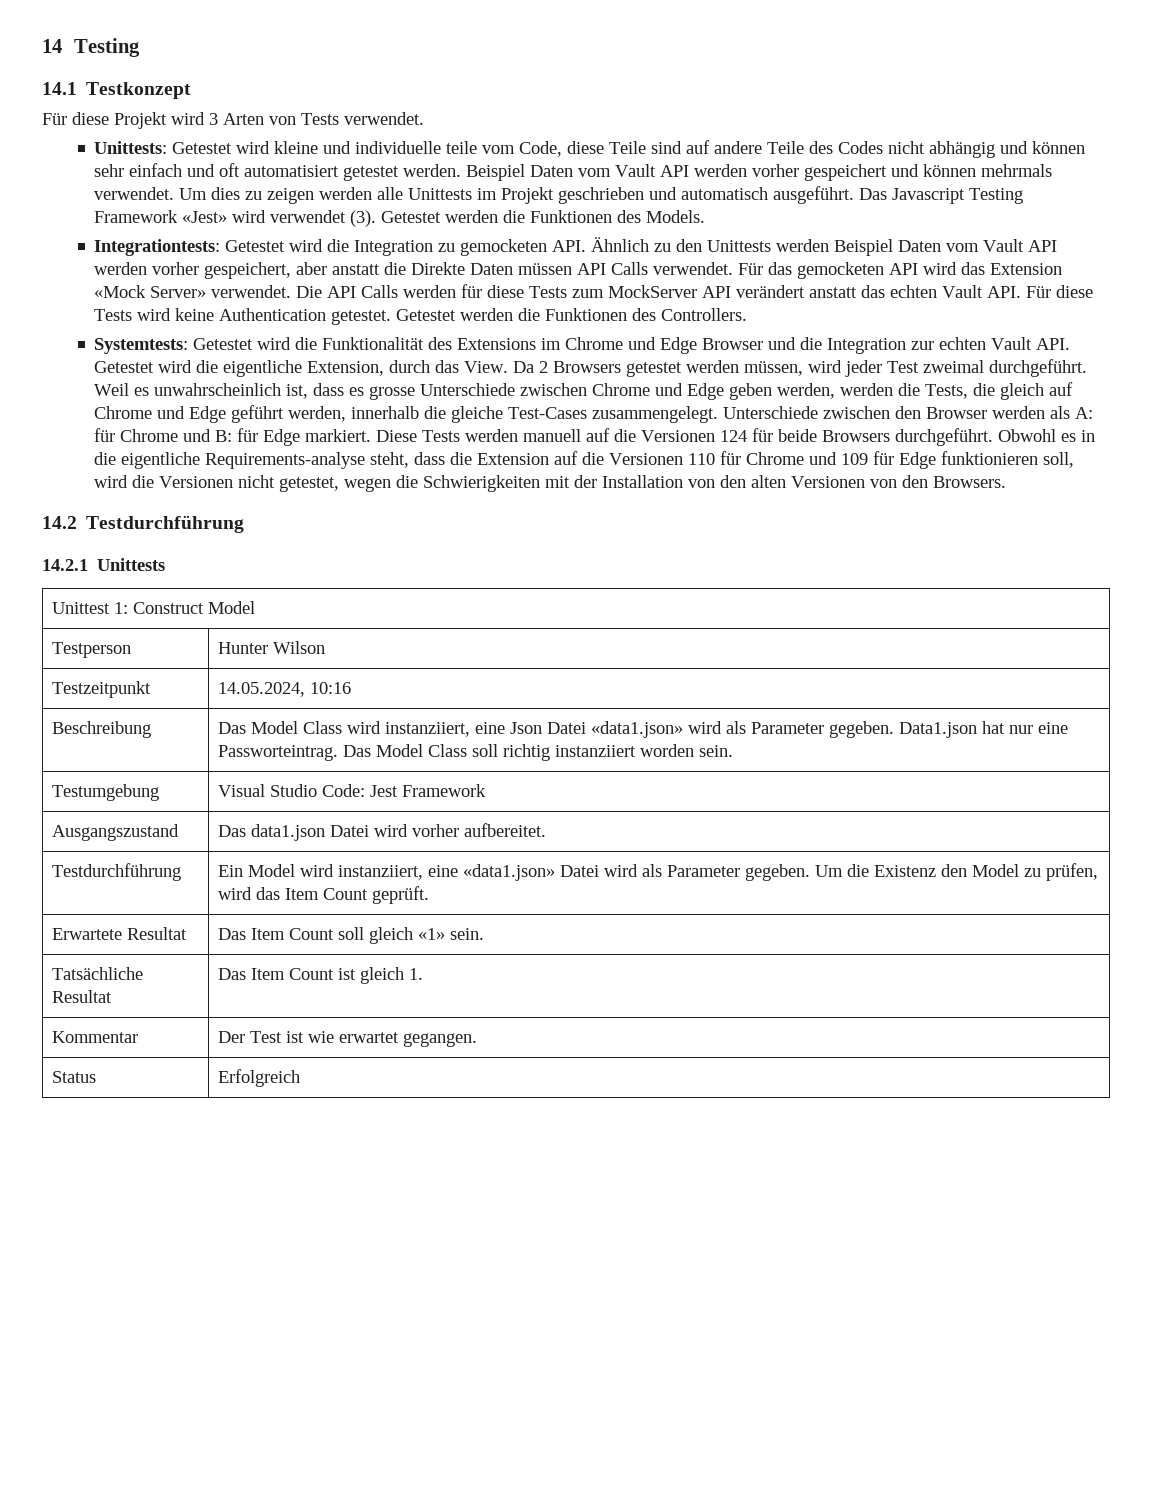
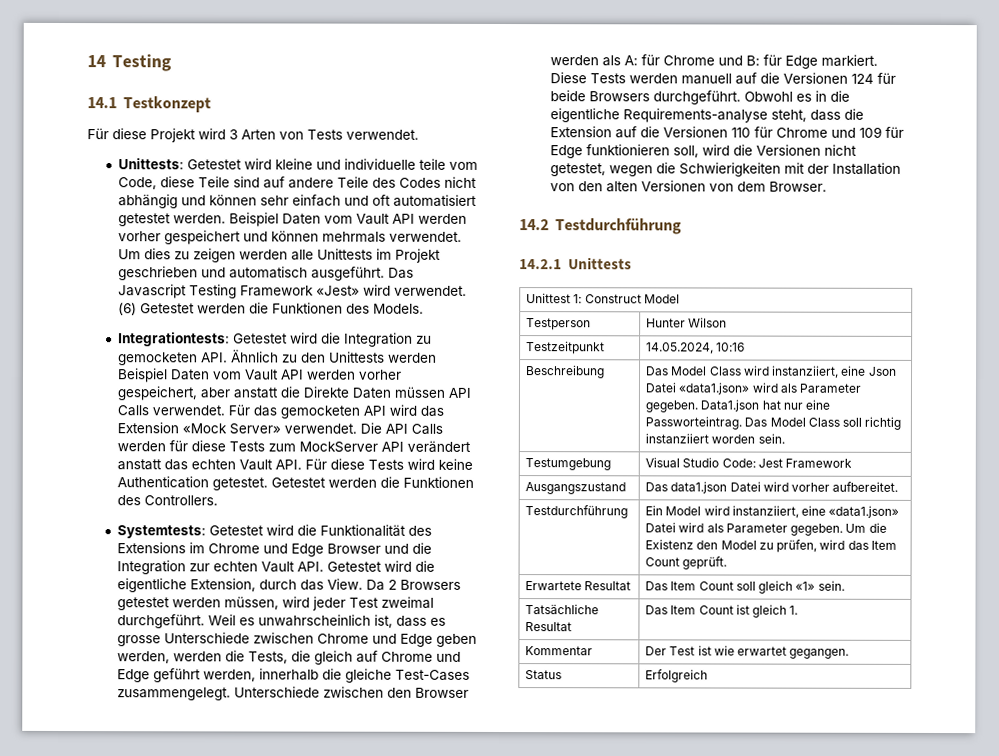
- Das Javascript Testing Framework «Jest» wird verwendet (3). Getestet werden die Funktionen des Models.
+ Das Javascript Testing Framework «Jest» wird verwendet. (6) Getestet werden die Funktionen des Models.
- Obwohl es in die eigentliche Requirements-analyse steht, dass die Extension auf die Versionen 110 für Chrome und 109 für Edge funktionieren soll, wird die Versionen nicht getestet, wegen die Schwierigkeiten mit der Installation von den alten Versionen von den Browsers.
+ Obwohl es in die eigentliche Requirements-analyse steht, dass die Extension auf die Versionen 110 für Chrome und 109 für Edge funktionieren soll, wird die Versionen nicht getestet, wegen die Schwierigkeiten mit der Installation von den alten Versionen von dem Browser.

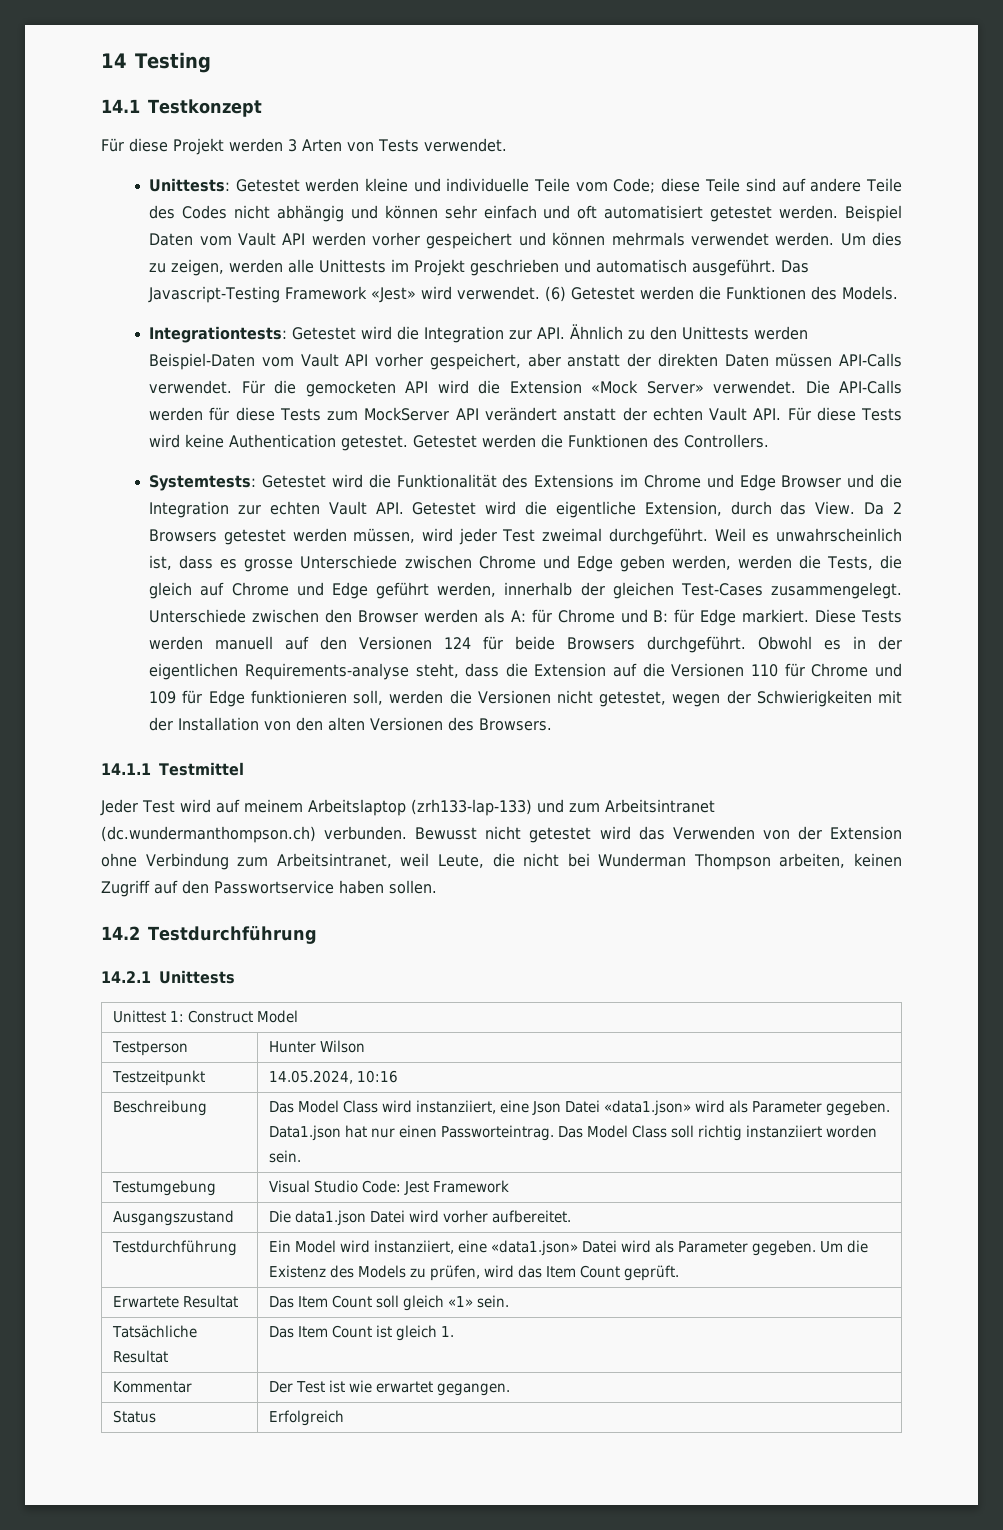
- Für diese Projekt wird 3 Arten von Tests verwendet.
+ Für diese Projekt werden 3 Arten von Tests verwendet.
- Unittests: Getestet wird kleine und individuelle teile vom Code, diese Teile sind auf andere Teile des Codes nicht abhängig und können sehr einfach und oft automatisiert getestet werden.
+ Unittests: Getestet werden kleine und individuelle Teile vom Code; diese Teile sind auf andere Teile des Codes nicht abhängig und können sehr einfach und oft automatisiert getestet werden.
- Beispiel Daten vom Vault API werden vorher gespeichert und können mehrmals verwendet.
+ Beispiel Daten vom Vault API werden vorher gespeichert und können mehrmals verwendet werden.
- Um dies zu zeigen werden alle Unittests im Projekt geschrieben und automatisch ausgeführt.
+ Um dies zu zeigen, werden alle Unittests im Projekt geschrieben und automatisch ausgeführt.
- Das Javascript Testing Framework «Jest» wird verwendet.
+ Das Javascript-Testing Framework «Jest» wird verwendet.
- Integrationtests: Getestet wird die Integration zu gemocketen API. Ähnlich zu den Unittests werden Beispiel Daten vom Vault API werden vorher gespeichert, aber anstatt die Direkte Daten müssen API Calls verwendet.
+ Integrationtests: Getestet wird die Integration zur API. Ähnlich zu den Unittests werden Beispiel-Daten vom Vault API vorher gespeichert, aber anstatt der direkten Daten müssen API-Calls verwendet.
- Für das gemocketen API wird das Extension «Mock Server» verwendet.
+ Für die gemocketen API wird die Extension «Mock Server» verwendet.
- Die API Calls werden für diese Tests zum MockServer API verändert anstatt das echten Vault API. Für diese Tests wird keine Authentication getestet.
+ Die API-Calls werden für diese Tests zum MockServer API verändert anstatt der echten Vault API. Für diese Tests wird keine Authentication getestet.
- Weil es unwahrscheinlich ist, dass es grosse Unterschiede zwischen Chrome und Edge geben werden, werden die Tests, die gleich auf Chrome und Edge geführt werden, innerhalb die gleiche Test-Cases zusammengelegt.
+ Weil es unwahrscheinlich ist, dass es grosse Unterschiede zwischen Chrome und Edge geben werden, werden die Tests, die gleich auf Chrome und Edge geführt werden, innerhalb der gleichen Test-Cases zusammengelegt.
- Diese Tests werden manuell auf die Versionen 124 für beide Browsers durchgeführt.
+ Diese Tests werden manuell auf den Versionen 124 für beide Browsers durchgeführt.
- Obwohl es in die eigentliche Requirements-analyse steht, dass die Extension auf die Versionen 110 für Chrome und 109 für Edge funktionieren soll, wird die Versionen nicht getestet, wegen die Schwierigkeiten mit der Installation von den alten Versionen von dem Browser.
+ Obwohl es in der eigentlichen Requirements-analyse steht, dass die Extension auf die Versionen 110 für Chrome und 109 für Edge funktionieren soll, werden die Versionen nicht getestet, wegen der Schwierigkeiten mit der Installation von den alten Versionen des Browsers.
+ 14.1.1 Testmittel
+ Jeder Test wird auf meinem Arbeitslaptop (zrh133-lap-133) und zum Arbeitsintranet (dc.wundermanthompson.ch) verbunden. Bewusst nicht getestet wird das Verwenden von der Extension ohne Verbindung zum Arbeitsintranet, weil Leute, die nicht bei Wunderman Thompson arbeiten, keinen Zugriff auf den Passwortservice haben sollen.
- Beschreibung | Das Model Class wird instanziiert, eine Json Datei «data1.json» wird als Parameter gegeben. Data1.json hat nur eine Passworteintrag. Das Model Class soll richtig instanziiert worden sein.
+ Beschreibung | Das Model Class wird instanziiert, eine Json Datei «data1.json» wird als Parameter gegeben. Data1.json hat nur einen Passworteintrag. Das Model Class soll richtig instanziiert worden sein.
- Ausgangszustand | Das data1.json Datei wird vorher aufbereitet.
+ Ausgangszustand | Die data1.json Datei wird vorher aufbereitet.
- Testdurchführung | Ein Model wird instanziiert, eine «data1.json» Datei wird als Parameter gegeben. Um die Existenz den Model zu prüfen, wird das Item Count geprüft.
+ Testdurchführung | Ein Model wird instanziiert, eine «data1.json» Datei wird als Parameter gegeben. Um die Existenz des Models zu prüfen, wird das Item Count geprüft.

